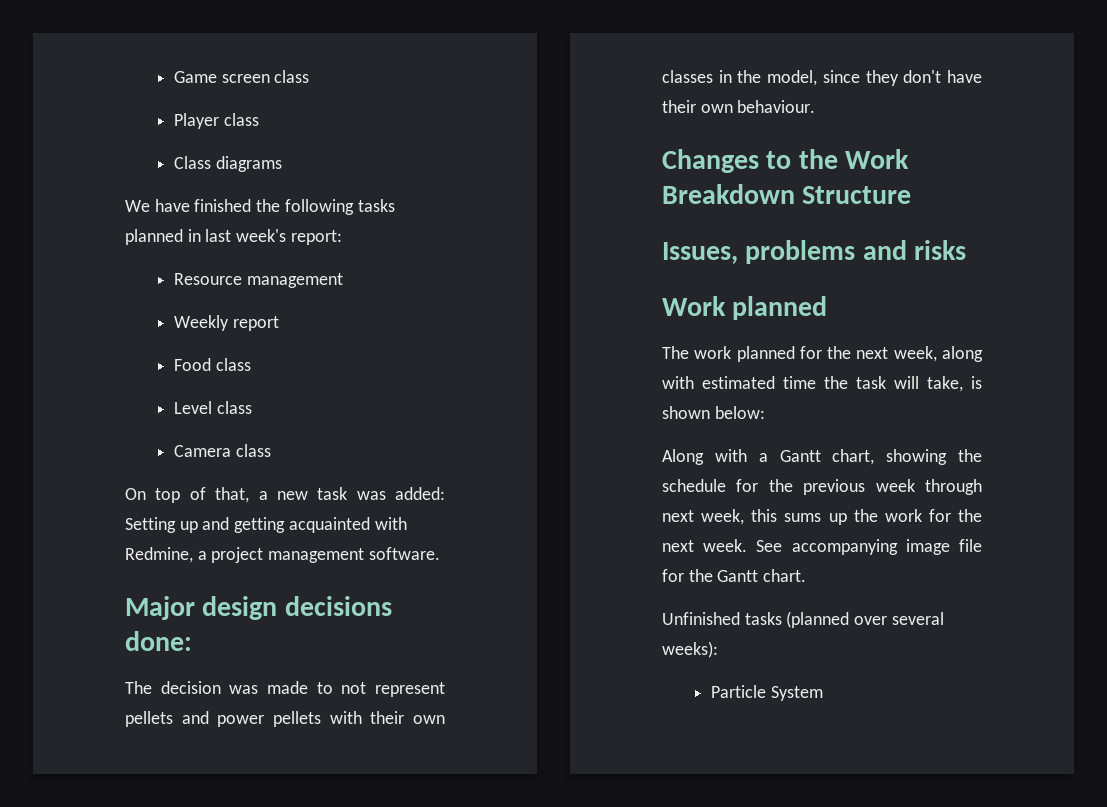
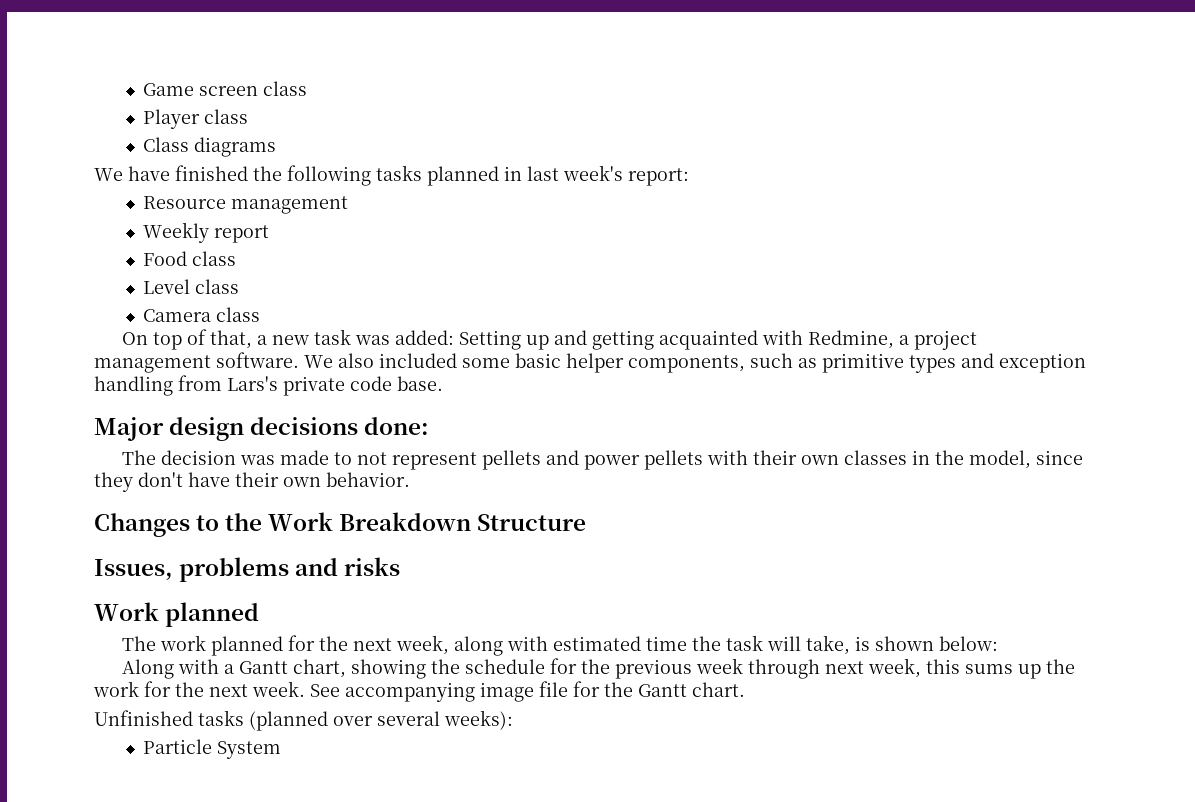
+ We also included some basic helper components, such as primitive types and exception handling from Lars's private code base.
- The decision was made to not represent pellets and power pellets with their own classes in the model, since they don't have their own behaviour.
+ The decision was made to not represent pellets and power pellets with their own classes in the model, since they don't have their own behavior.

